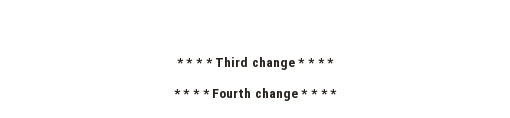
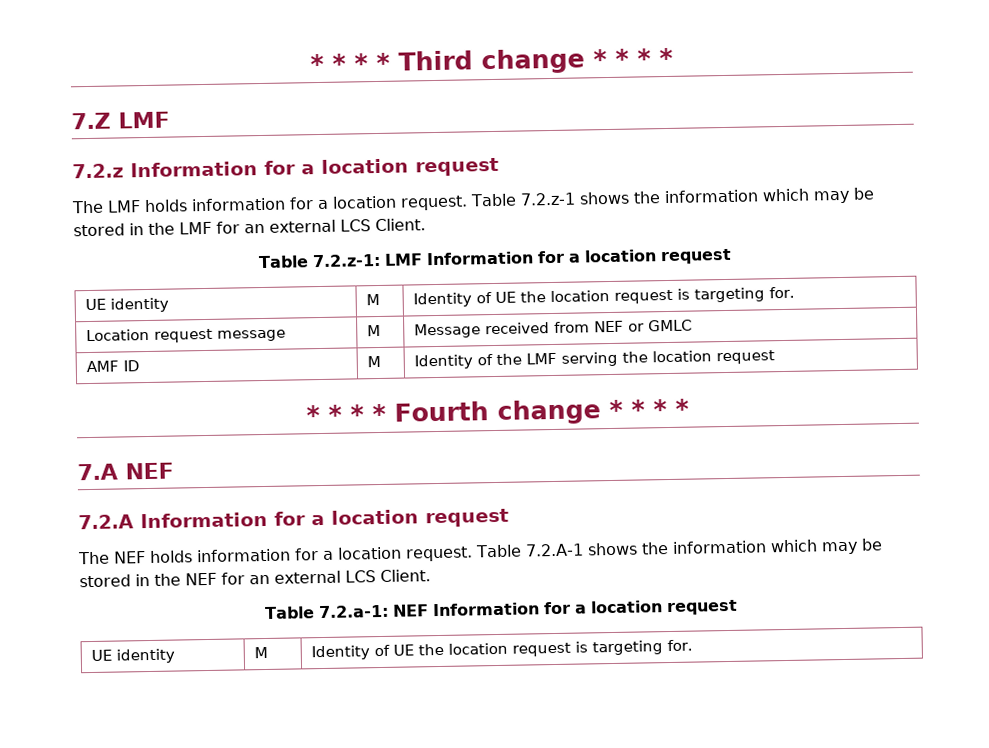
+ 7.Z LMF
+ 7.2.z Information for a location request
+ The LMF holds information for a location request. Table 7.2.z-1 shows the information which may be stored in the LMF for an external LCS Client.
+ Table 7.2.z-1: LMF Information for a location request
+ UE identity | M | Identity of UE the location request is targeting for.
+ Location request message | M | Message received from NEF or GMLC
+ AMF ID | M | Identity of the LMF serving the location request
+ 7.A NEF
+ 7.2.A Information for a location request
+ The NEF holds information for a location request. Table 7.2.A-1 shows the information which may be stored in the NEF for an external LCS Client.
+ Table 7.2.a-1: NEF Information for a location request
+ UE identity | M | Identity of UE the location request is targeting for.

